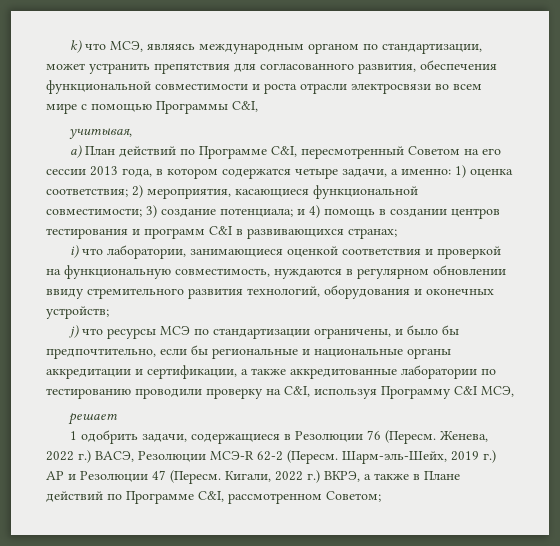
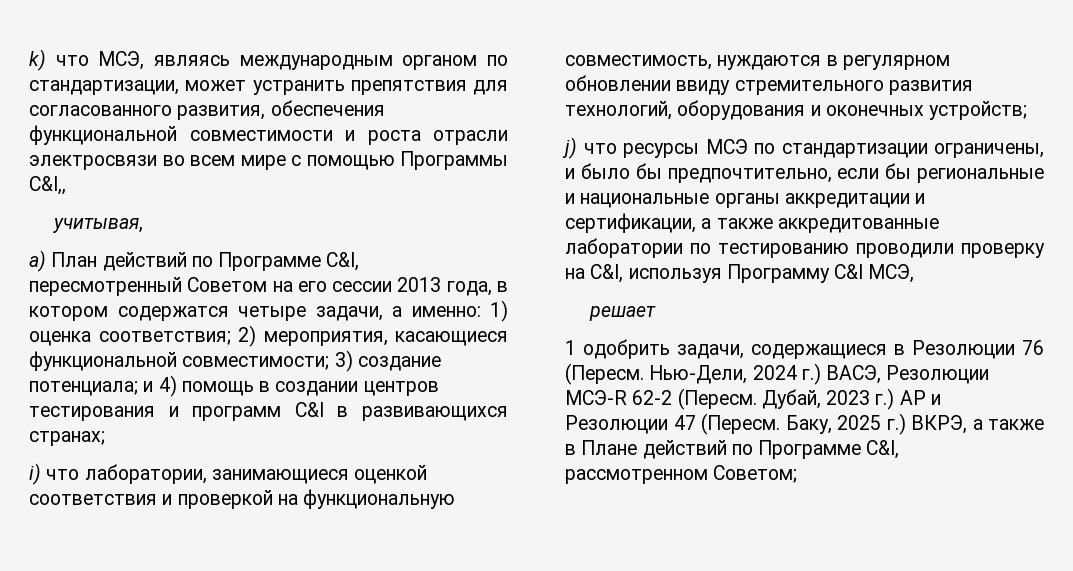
- k) что МСЭ, являясь международным органом по стандартизации, может устранить препятствия для согласованного развития, обеспечения функциональной совместимости и роста отрасли электросвязи во всем мире с помощью Программы C&I,
+ k) что МСЭ, являясь международным органом по стандартизации, может устранить препятствия для согласованного развития, обеспечения функциональной совместимости и роста отрасли электросвязи во всем мире с помощью Программы C&I,,
- Женева, 2022 г.) ВАСЭ, Резолюции МСЭ-R 62-2 (Пересм.
+ Нью-Дели, 2024 г.) ВАСЭ, Резолюции МСЭ-R 62-2 (Пересм.
- Шарм-эль-Шейх, 2019 г.) АР и Резолюции 47 (Пересм.
+ Дубай, 2023 г.) АР и Резолюции 47 (Пересм.
- Кигали, 2022 г.) ВКРЭ, а также в Плане действий по Программе C&I, рассмотренном Советом;
+ Баку, 2025 г.) ВКРЭ, а также в Плане действий по Программе C&I, рассмотренном Советом;

